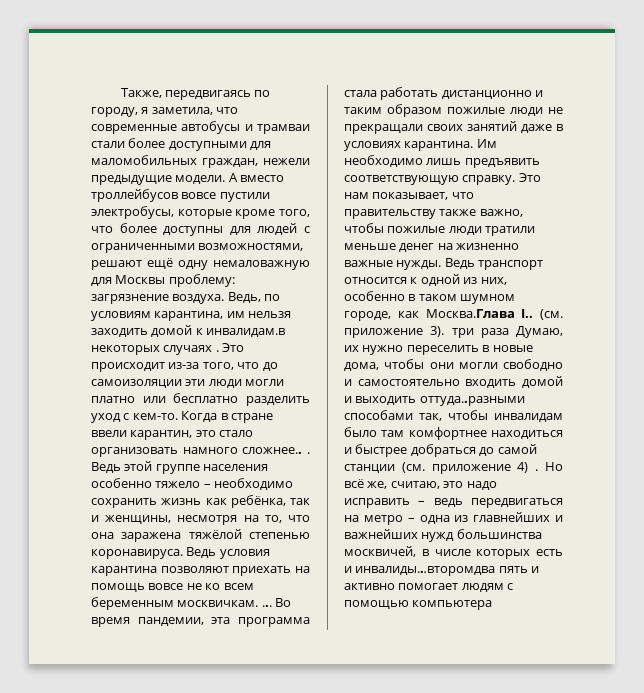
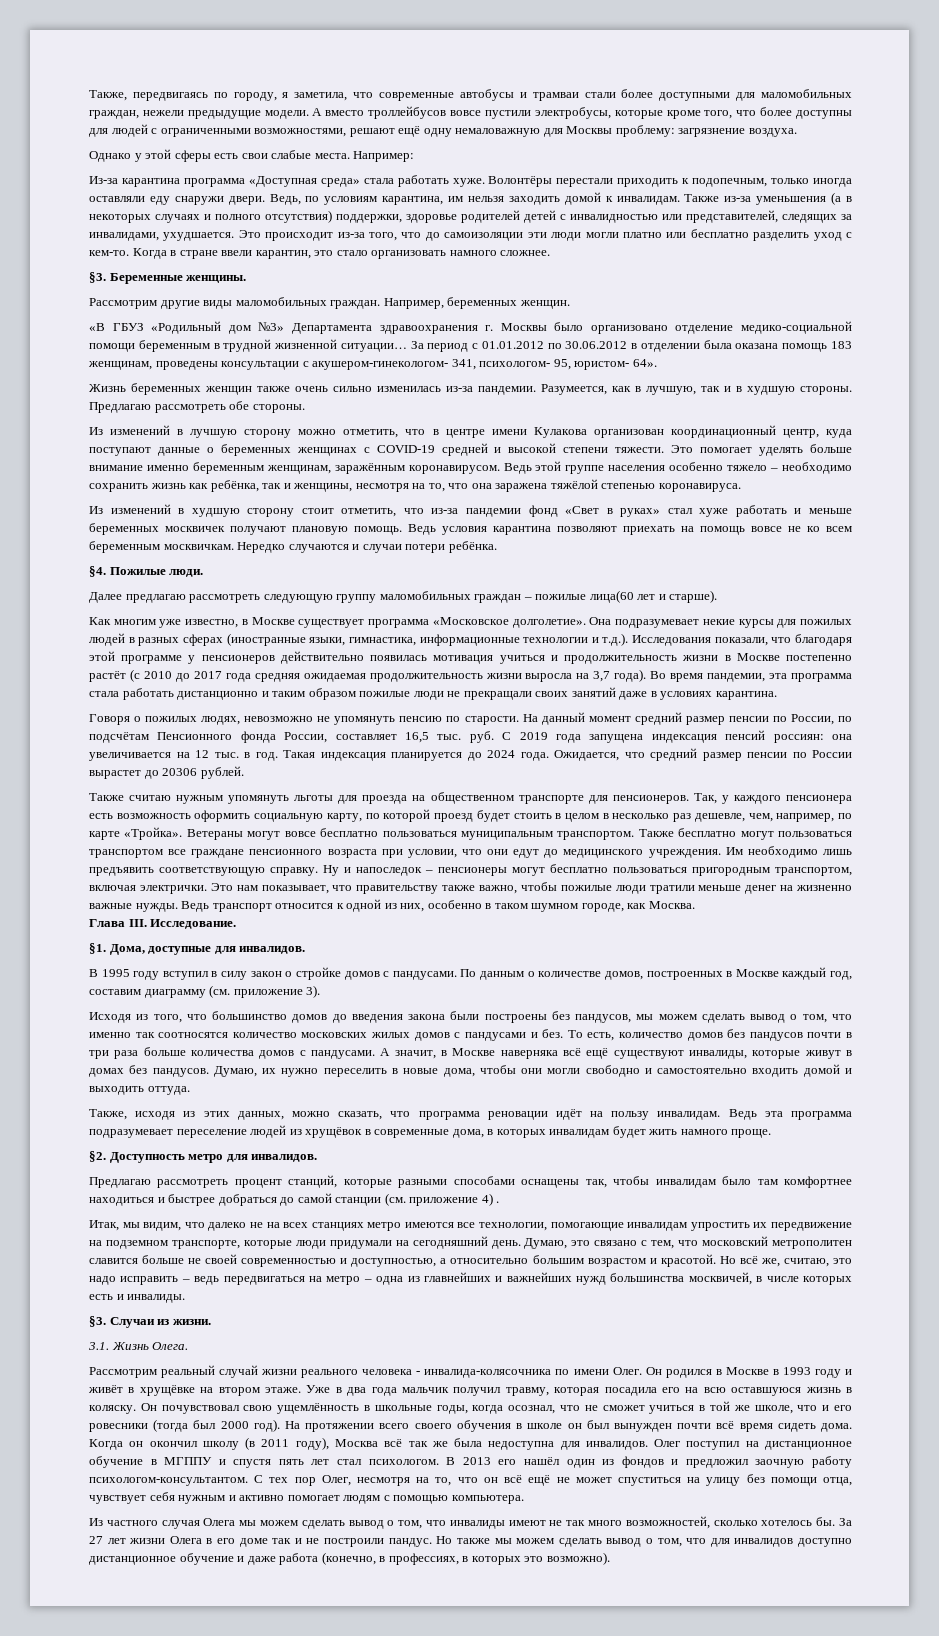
- А вместо троллейбусов вовсе пустили электробусы, которые кроме того, что более доступны для людей с ограниченными возможностями, решают ещё одну немаловажную для Москвы проблему: загрязнение воздуха. Ведь, по условиям карантина, им нельзя заходить домой к инвалидам.в некоторых случаях .
+ А вместо троллейбусов вовсе пустили электробусы, которые кроме того, что более доступны для людей с ограниченными возможностями, решают ещё одну немаловажную для Москвы проблему: загрязнение воздуха.
+ Однако у этой сферы есть свои слабые места. Например:
+ Из-за карантина программа «Доступная среда» стала работать хуже. Волонтёры перестали приходить к подопечным, только иногда оставляли еду снаружи двери. Ведь, по условиям карантина, им нельзя заходить домой к инвалидам. Также из-за уменьшения (а в некоторых случаях и полного отсутствия) поддержки, здоровье родителей детей с инвалидностью или представителей, следящих за инвалидами, ухудшается.
- Когда в стране ввели карантин, это стало организовать намного сложнее.. .
+ Когда в стране ввели карантин, это стало организовать намного сложнее.
+ §3. Беременные женщины.
+ Рассмотрим другие виды маломобильных граждан. Например, беременных женщин.
+ «В ГБУЗ «Родильный дом №3» Департамента здравоохранения г. Москвы было организовано отделение медико-социальной помощи беременным в трудной жизненной ситуации… За период с 01.01.2012 по 30.06.2012 в отделении была оказана помощь 183 женщинам, проведены консультации с акушером-гинекологом- 341, психологом- 95, юристом- 64».
+ Жизнь беременных женщин также очень сильно изменилась из-за пандемии. Разумеется, как в лучшую, так и в худшую стороны. Предлагаю рассмотреть обе стороны.
+ Из изменений в лучшую сторону можно отметить, что в центре имени Кулакова организован координационный центр, куда поступают данные о беременных женщинах с COVID-19 средней и высокой степени тяжести. Это помогает уделять больше внимание именно беременным женщинам, заражённым коронавирусом.
- Ведь этой группе населения особенно тяжело – необходимо сохранить жизнь как ребёнка, так и женщины, несмотря на то, что она заражена тяжёлой степенью коронавируса. Ведь условия карантина позволяют приехать на помощь вовсе не ко всем беременным москвичкам. ...
+ Ведь этой группе населения особенно тяжело – необходимо сохранить жизнь как ребёнка, так и женщины, несмотря на то, что она заражена тяжёлой степенью коронавируса.
+ Из изменений в худшую сторону стоит отметить, что из-за пандемии фонд «Свет в руках» стал хуже работать и меньше беременных москвичек получают плановую помощь. Ведь условия карантина позволяют приехать на помощь вовсе не ко всем беременным москвичкам. Нередко случаются и случаи потери ребёнка.
+ §4. Пожилые люди.
+ Далее предлагаю рассмотреть следующую группу маломобильных граждан – пожилые лица(60 лет и старше).
+ Как многим уже известно, в Москве существует программа «Московское долголетие». Она подразумевает некие курсы для пожилых людей в разных сферах (иностранные языки, гимнастика, информационные технологии и т.д.). Исследования показали, что благодаря этой программе у пенсионеров действительно появилась мотивация учиться и продолжительность жизни в Москве постепенно растёт (с 2010 до 2017 года средняя ожидаемая продолжительность жизни выросла на 3,7 года).
- Во время пандемии, эта программа стала работать дистанционно и таким образом пожилые люди не прекращали своих занятий даже в условиях карантина. Им необходимо лишь предъявить соответствующую справку.
+ Во время пандемии, эта программа стала работать дистанционно и таким образом пожилые люди не прекращали своих занятий даже в условиях карантина.
+ Говоря о пожилых людях, невозможно не упомянуть пенсию по старости. На данный момент средний размер пенсии по России, по подсчётам Пенсионного фонда России, составляет 16,5 тыс. руб. С 2019 года запущена индексация пенсий россиян: она увеличивается на 12 тыс. в год. Такая индексация планируется до 2024 года. Ожидается, что средний размер пенсии по России вырастет до 20306 рублей.
+ Также считаю нужным упомянуть льготы для проезда на общественном транспорте для пенсионеров. Так, у каждого пенсионера есть возможность оформить социальную карту, по которой проезд будет стоить в целом в несколько раз дешевле, чем, например, по карте «Тройка». Ветераны могут вовсе бесплатно пользоваться муниципальным транспортом. Также бесплатно могут пользоваться транспортом все граждане пенсионного возраста при условии, что они едут до медицинского учреждения. Им необходимо лишь предъявить соответствующую справку.
+ Ну и напоследок – пенсионеры могут бесплатно пользоваться пригородным транспортом, включая электрички.
- Ведь транспорт относится к одной из них, особенно в таком шумном городе, как Москва.Глава I.. (см. приложение 3). три раза Думаю, их нужно переселить в новые дома, чтобы они могли свободно и самостоятельно входить домой и выходить оттуда..разными способами так, чтобы инвалидам было там комфортнее находиться и быстрее добраться до самой станции (см. приложение 4) .
+ Ведь транспорт относится к одной из них, особенно в таком шумном городе, как Москва.
+ Глава III. Исследование.
+ §1. Дома, доступные для инвалидов.
+ В 1995 году вступил в силу закон о стройке домов с пандусами. По данным о количестве домов, построенных в Москве каждый год, составим диаграмму (см. приложение 3).
+ Исходя из того, что большинство домов до введения закона были построены без пандусов, мы можем сделать вывод о том, что именно так соотносятся количество московских жилых домов с пандусами и без. То есть, количество домов без пандусов почти в три раза больше количества домов с пандусами. А значит, в Москве наверняка всё ещё существуют инвалиды, которые живут в домах без пандусов. Думаю, их нужно переселить в новые дома, чтобы они могли свободно и самостоятельно входить домой и выходить оттуда.
+ Также, исходя из этих данных, можно сказать, что программа реновации идёт на пользу инвалидам. Ведь эта программа подразумевает переселение людей из хрущёвок в современные дома, в которых инвалидам будет жить намного проще.
+ §2. Доступность метро для инвалидов.
+ Предлагаю рассмотреть процент станций, которые разными способами оснащены так, чтобы инвалидам было там комфортнее находиться и быстрее добраться до самой станции (см. приложение 4) .
+ Итак, мы видим, что далеко не на всех станциях метро имеются все технологии, помогающие инвалидам упростить их передвижение на подземном транспорте, которые люди придумали на сегодняшний день. Думаю, это связано с тем, что московский метрополитен славится больше не своей современностью и доступностью, а относительно большим возрастом и красотой.
- Но всё же, считаю, это надо исправить – ведь передвигаться на метро – одна из главнейших и важнейших нужд большинства москвичей, в числе которых есть и инвалиды...второмдва пять и активно помогает людям с помощью компьютера
+ Но всё же, считаю, это надо исправить – ведь передвигаться на метро – одна из главнейших и важнейших нужд большинства москвичей, в числе которых есть и инвалиды.
+ §3. Случаи из жизни.
+ 3.1. Жизнь Олега.
+ Рассмотрим реальный случай жизни реального человека - инвалида-колясочника по имени Олег. Он родился в Москве в 1993 году и живёт в хрущёвке на втором этаже. Уже в два года мальчик получил травму, которая посадила его на всю оставшуюся жизнь в коляску. Он почувствовал свою ущемлённость в школьные годы, когда осознал, что не сможет учиться в той же школе, что и его ровесники (тогда был 2000 год). На протяжении всего своего обучения в школе он был вынужден почти всё время сидеть дома. Когда он окончил школу (в 2011 году), Москва всё так же была недоступна для инвалидов. Олег поступил на дистанционное обучение в МГППУ и спустя пять лет стал психологом. В 2013 его нашёл один из фондов и предложил заочную работу психологом-консультантом. С тех пор Олег, несмотря на то, что он всё ещё не может спуститься на улицу без помощи отца, чувствует себя нужным и активно помогает людям с помощью компьютера.
+ Из частного случая Олега мы можем сделать вывод о том, что инвалиды имеют не так много возможностей, сколько хотелось бы. За 27 лет жизни Олега в его доме так и не построили пандус. Но также мы можем сделать вывод о том, что для инвалидов доступно дистанционное обучение и даже работа (конечно, в профессиях, в которых это возможно).

